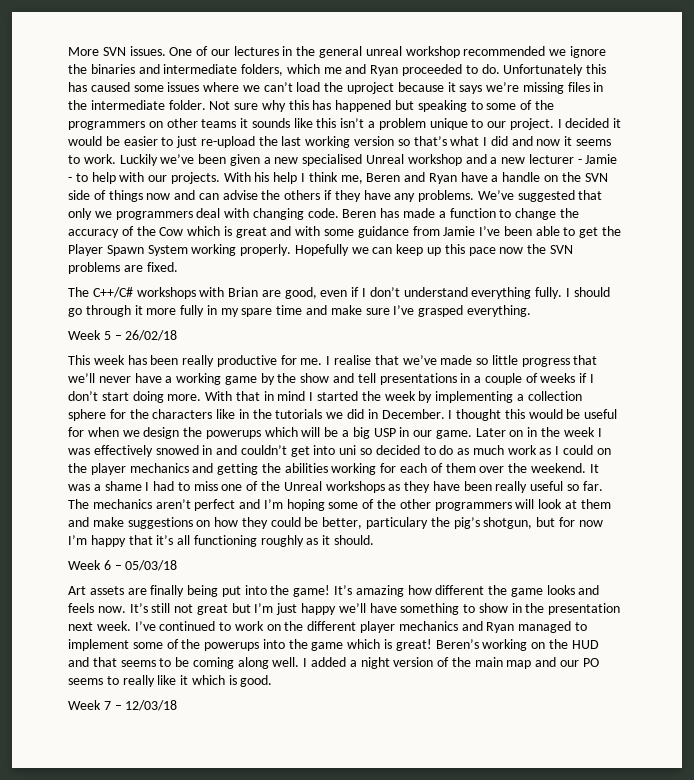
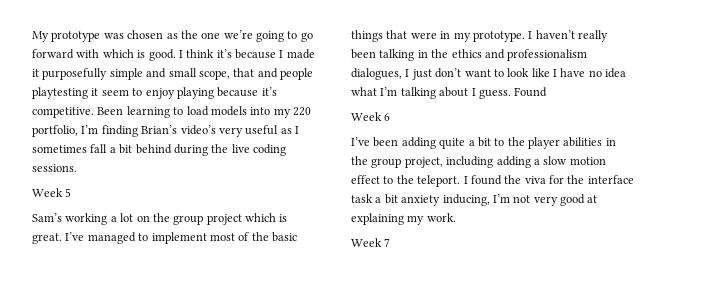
- More SVN issues. One of our lectures in the general unreal workshop recommended we ignore the binaries and intermediate folders, which me and Ryan proceeded to do. Unfortunately this has caused some issues where we can’t load the uproject because it says we’re missing files in the intermediate folder. Not sure why this has happened but speaking to some of the programmers on other teams it sounds like this isn’t a problem unique to our project. I decided it would be easier to just re-upload the last working version so that’s what I did and now it seems to work. Luckily we’ve been given a new specialised Unreal workshop and a new lecturer - Jamie - to help with our projects. With his help I think me, Beren and Ryan have a handle on the SVN side of things now and can advise the others if they have any problems. We’ve suggested that only we programmers deal with changing code. Beren has made a function to change the accuracy of the Cow which is great and with some guidance from Jamie I’ve been able to get the Player Spawn System working properly. Hopefully we can keep up this pace now the SVN problems are fixed.
- The C++/C# workshops with Brian are good, even if I don’t understand everything fully. I should go through it more fully in my spare time and make sure I’ve grasped everything.
- Week 5 – 26/02/18
- This week has been really productive for me. I realise that we’ve made so little progress that we’ll never have a working game by the show and tell presentations in a couple of weeks if I don’t start doing more. With that in mind I started the week by implementing a collection sphere for the characters like in the tutorials we did in December. I thought this would be useful for when we design the powerups which will be a big USP in our game. Later on in the week I was effectively snowed in and couldn’t get into uni so decided to do as much work as I could on the player mechanics and getting the abilities working for each of them over the weekend. It was a shame I had to miss one of the Unreal workshops as they have been really useful so far. The mechanics aren’t perfect and I’m hoping some of the other programmers will look at them and make suggestions on how they could be better, particulary the pig’s shotgun, but for now I’m happy that it’s all functioning roughly as it should.
- Week 6 – 05/03/18
- Art assets are finally being put into the game! It’s amazing how different the game looks and feels now. It’s still not great but I’m just happy we’ll have something to show in the presentation next week. I’ve continued to work on the different player mechanics and Ryan managed to implement some of the powerups into the game which is great! Beren’s working on the HUD and that seems to be coming along well. I added a night version of the main map and our PO seems to really like it which is good.
+ My prototype was chosen as the one we’re going to go forward with which is good. I think it’s because I made it purposefully simple and small scope, that and people playtesting it seem to enjoy playing because it’s competitive. Been learning to load models into my 220 portfolio, I’m finding Brian’s video’s very useful as I sometimes fall a bit behind during the live coding sessions.
+ Week 5
+ Sam’s working a lot on the group project which is great. I’ve managed to implement most of the basic things that were in my prototype. I haven’t really been talking in the ethics and professionalism dialogues, I just don’t want to look like I have no idea what I’m talking about I guess. Found
+ Week 6
+ I’ve been adding quite a bit to the player abilities in the group project, including adding a slow motion effect to the teleport. I found the viva for the interface task a bit anxiety inducing, I’m not very good at explaining my work.
- Week 7 – 12/03/18
+ Week 7

